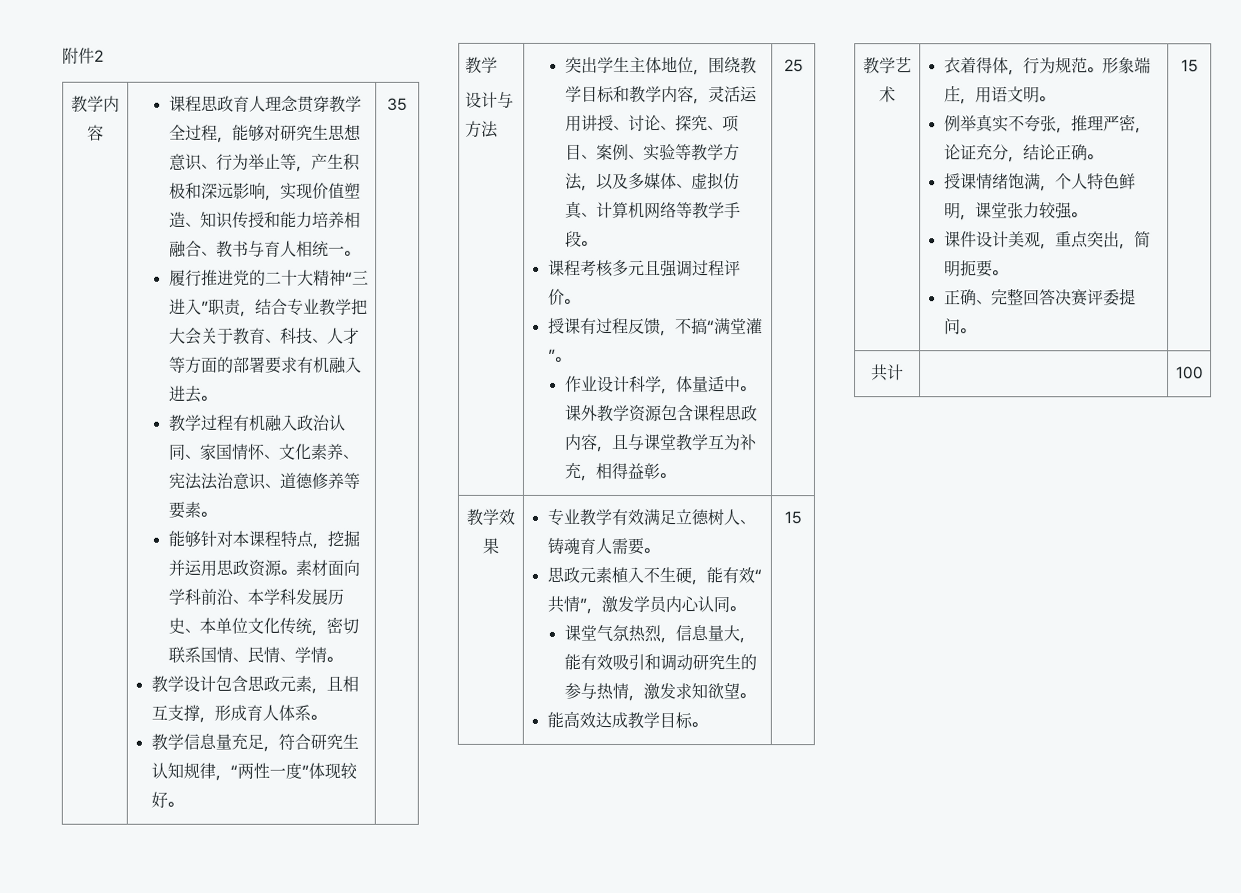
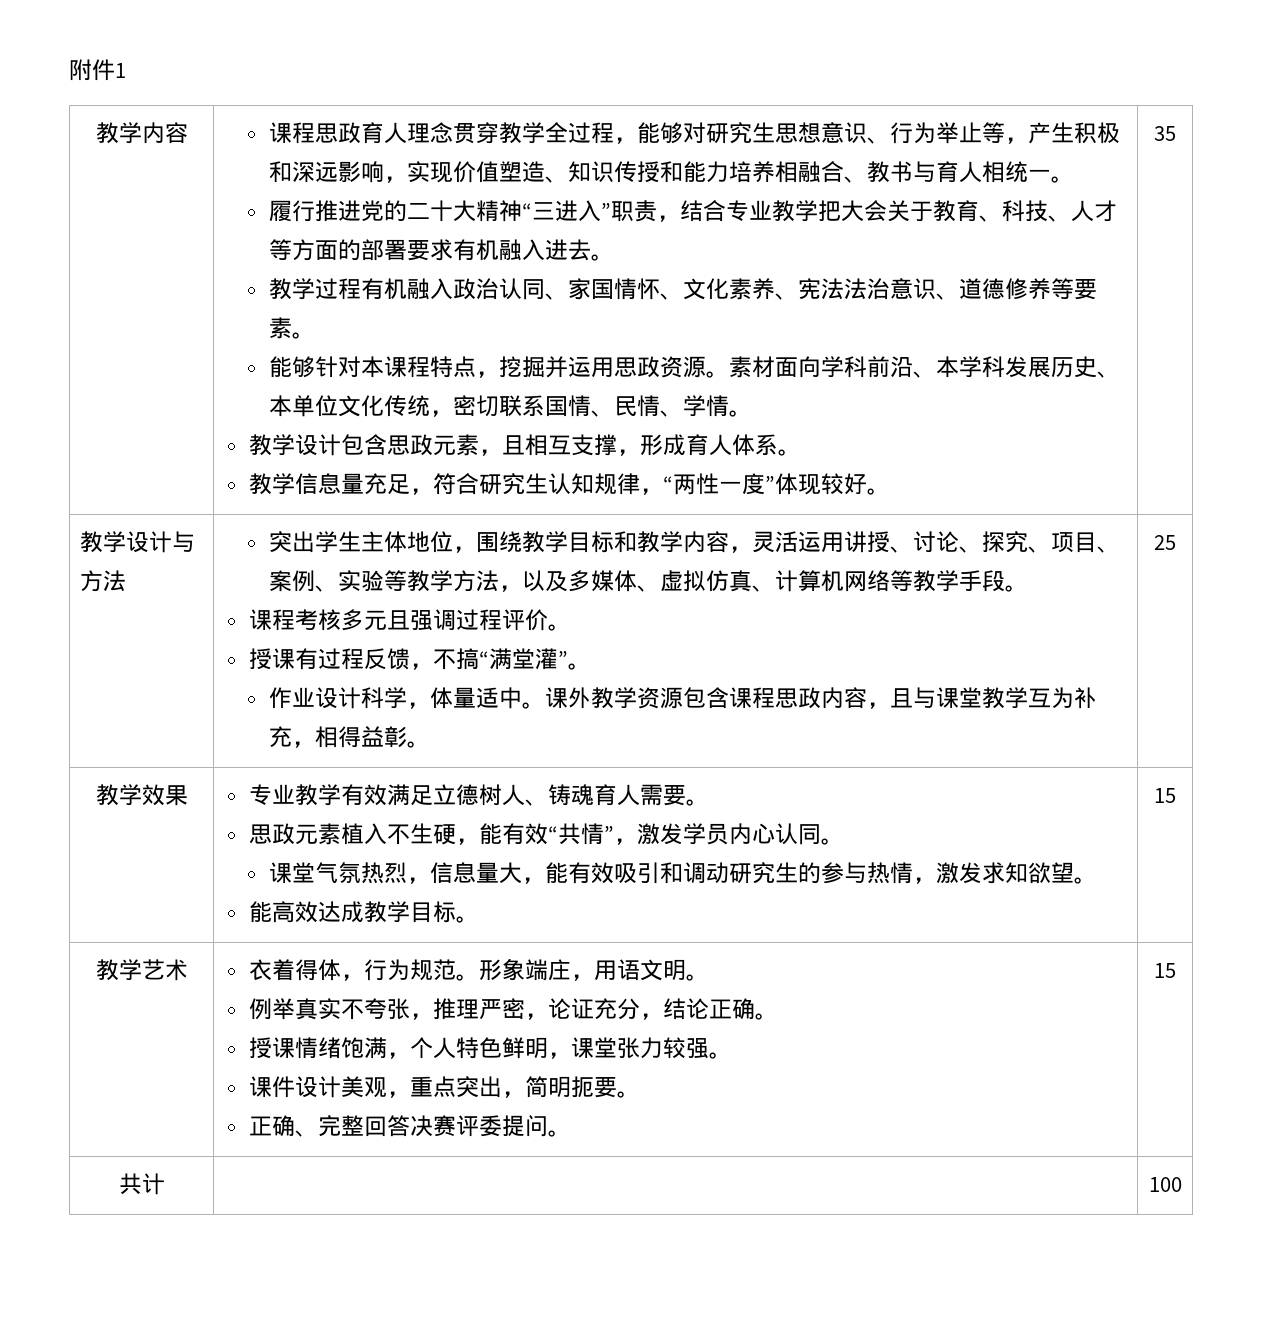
- 附件2
+ 附件1
  35
- 教学
- 设计与方法
+ 教学设计与方法

